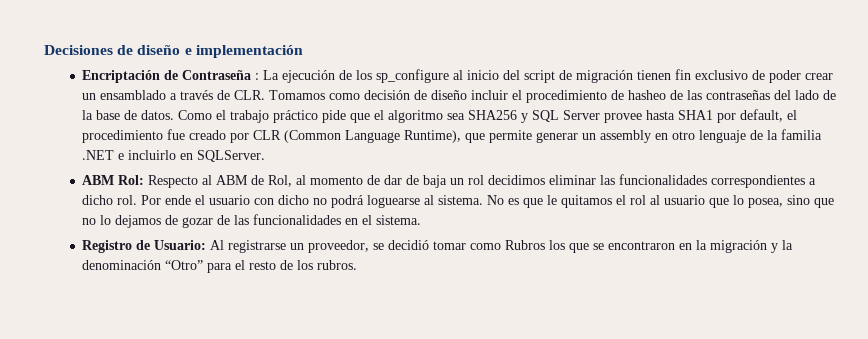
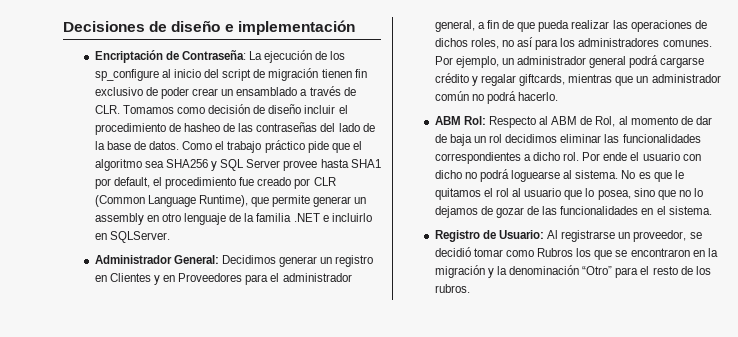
- Encriptación de Contraseña : La ejecución de los sp_configure al inicio del script de migración tienen fin exclusivo de poder crear un ensamblado a través de CLR. Tomamos como decisión de diseño incluir el procedimiento de hasheo de las contraseñas del lado de la base de datos.
+ Encriptación de Contraseña: La ejecución de los sp_configure al inicio del script de migración tienen fin exclusivo de poder crear un ensamblado a través de CLR. Tomamos como decisión de diseño incluir el procedimiento de hasheo de las contraseñas del lado de la base de datos.
+ Administrador General: Decidimos generar un registro en Clientes y en Proveedores para el administrador general, a fin de que pueda realizar las operaciones de dichos roles, no así para los administradores comunes. Por ejemplo, un administrador general podrá cargarse crédito y regalar giftcards, mientras que un administrador común no podrá hacerlo.

